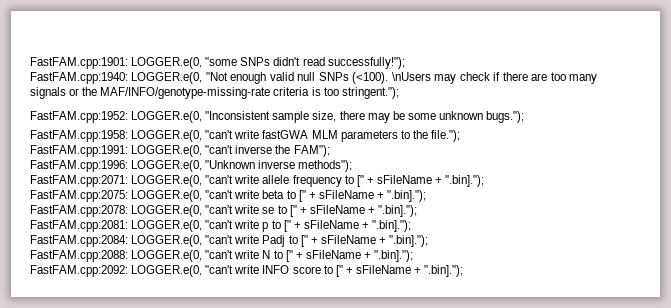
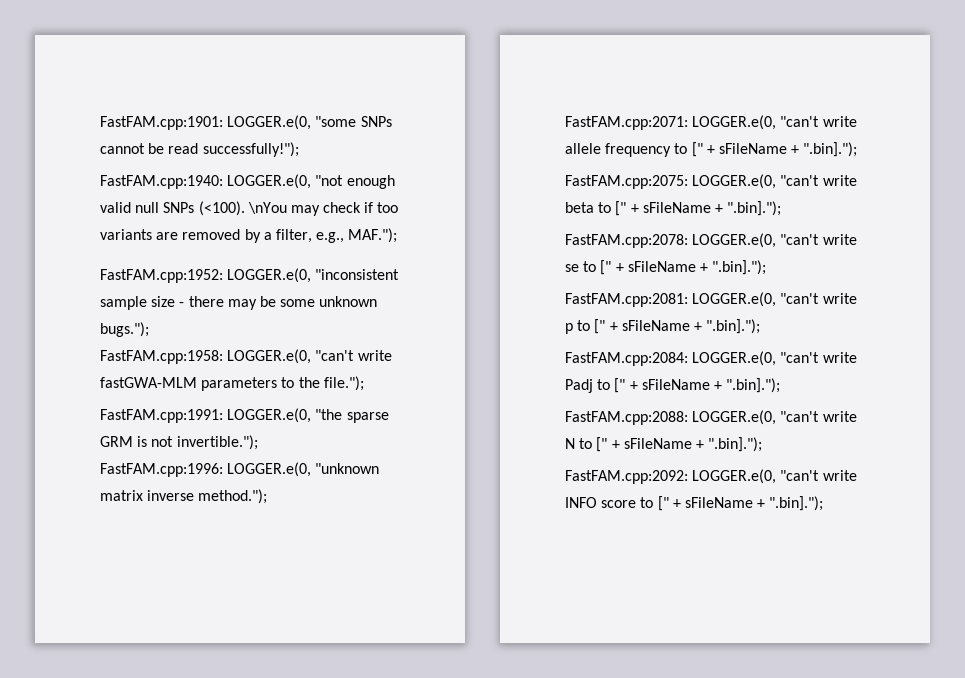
- FastFAM.cpp:1901: LOGGER.e(0, "some SNPs didn't read successfully!");
+ FastFAM.cpp:1901: LOGGER.e(0, "some SNPs cannot be read successfully!");
- FastFAM.cpp:1940: LOGGER.e(0, "Not enough valid null SNPs (<100).
+ FastFAM.cpp:1940: LOGGER.e(0, "not enough valid null SNPs (<100).
- \nUsers may check if there are too many signals or the MAF/INFO/genotype-missing-rate criteria is too stringent.");
- FastFAM.cpp:1952: LOGGER.e(0, "Inconsistent sample size, there may be some unknown bugs.");
+ \nYou may check if too variants are removed by a filter, e.g., MAF.");
+ FastFAM.cpp:1952: LOGGER.e(0, "inconsistent sample size - there may be some unknown bugs.");
- FastFAM.cpp:1958: LOGGER.e(0, "can't write fastGWA MLM parameters to the file.");
+ FastFAM.cpp:1958: LOGGER.e(0, "can't write fastGWA-MLM parameters to the file.");
- FastFAM.cpp:1991: LOGGER.e(0, "can't inverse the FAM");
- FastFAM.cpp:1996: LOGGER.e(0, "Unknown inverse methods");
+ FastFAM.cpp:1991: LOGGER.e(0, "the sparse GRM is not invertible.");
+ FastFAM.cpp:1996: LOGGER.e(0, "unknown matrix inverse method.");

